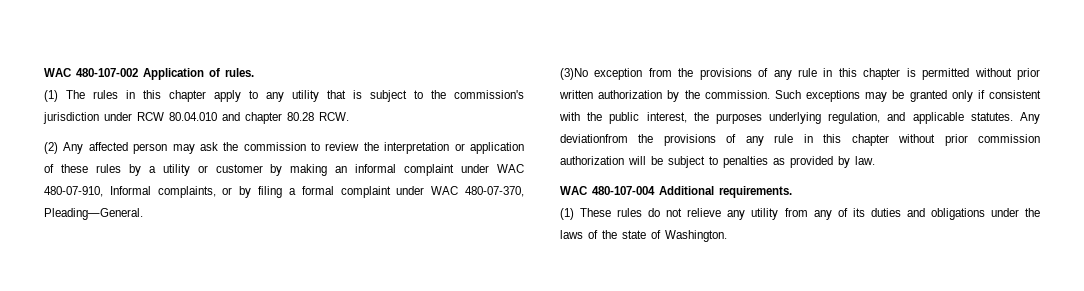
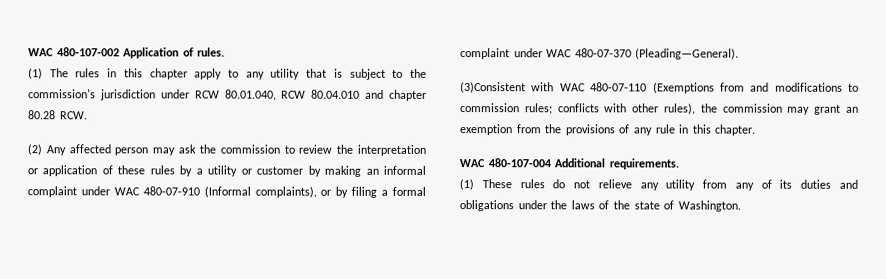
- (1) The rules in this chapter apply to any utility that is subject to the commission's jurisdiction under RCW 80.04.010 and chapter 80.28 RCW.
+ (1) The rules in this chapter apply to any utility that is subject to the commission's jurisdiction under RCW 80.01.040, RCW 80.04.010 and chapter 80.28 RCW.
- (2) Any affected person may ask the commission to review the interpretation or application of these rules by a utility or customer by making an informal complaint under WAC 480-07-910, Informal complaints, or by filing a formal complaint under WAC 480-07-370, Pleading—General.
- (3)No exception from the provisions of any rule in this chapter is permitted without prior written authorization by the commission. Such exceptions may be granted only if consistent with the public interest, the purposes underlying regulation, and applicable statutes. Any deviationfrom the provisions of any rule in this chapter without prior commission authorization will be subject to penalties as provided by law.
+ (2) Any affected person may ask the commission to review the interpretation or application of these rules by a utility or customer by making an informal complaint under WAC 480-07-910 (Informal complaints), or by filing a formal complaint under WAC 480-07-370 (Pleading—General).
+ (3)Consistent with WAC 480-07-110 (Exemptions from and modifications to commission rules; conflicts with other rules), the commission may grant an exemption from the provisions of any rule in this chapter.

